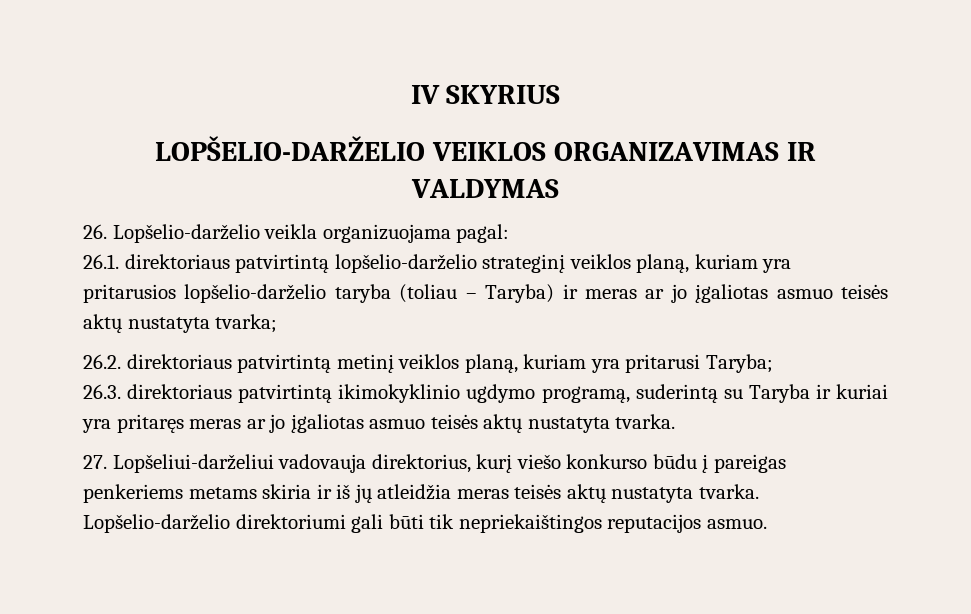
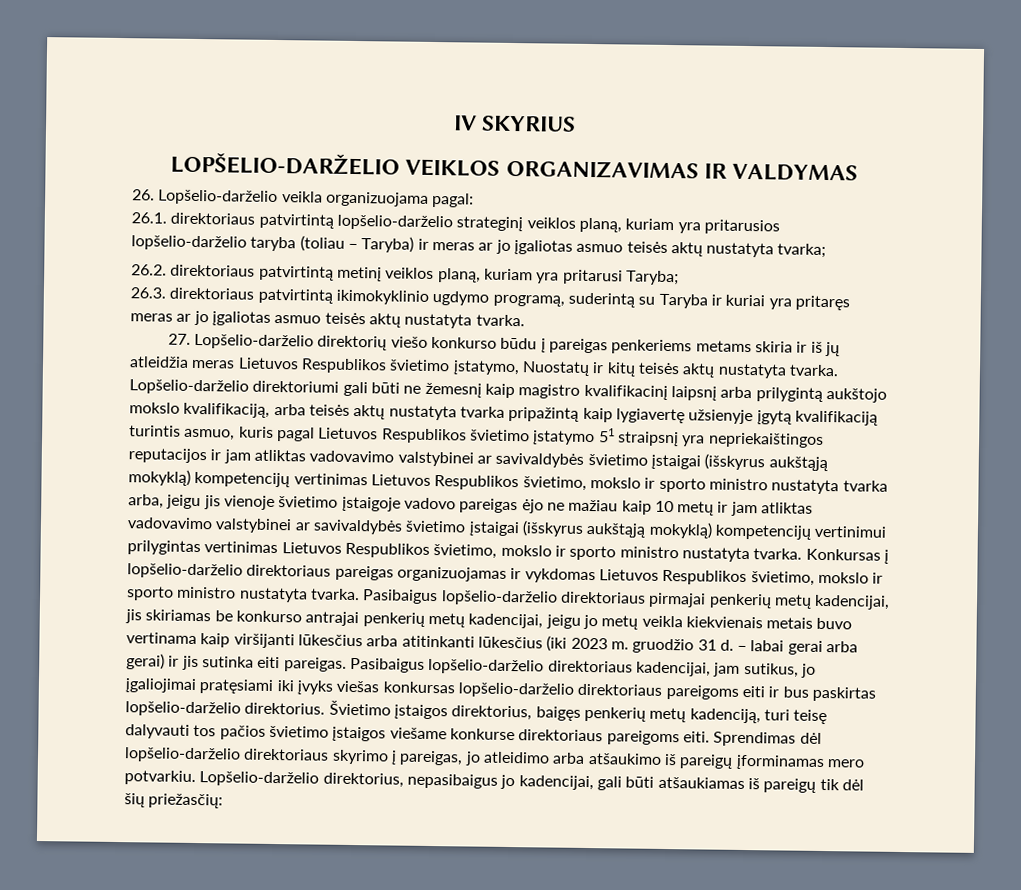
- 27. Lopšeliui-darželiui vadovauja direktorius, kurį viešo konkurso būdu į pareigas penkeriems metams skiria ir iš jų atleidžia meras teisės aktų nustatyta tvarka.
+ 27. Lopšelio-darželio direktorių viešo konkurso būdu į pareigas penkeriems metams skiria ir iš jų atleidžia meras Lietuvos Respublikos švietimo įstatymo, Nuostatų ir kitų teisės aktų nustatyta tvarka.
- Lopšelio-darželio direktoriumi gali būti tik nepriekaištingos reputacijos asmuo.
+ Lopšelio-darželio direktoriumi gali būti ne žemesnį kaip magistro kvalifikacinį laipsnį arba prilygintą aukštojo mokslo kvalifikaciją, arba teisės aktų nustatyta tvarka pripažintą kaip lygiavertę užsienyje įgytą kvalifikaciją turintis asmuo, kuris pagal Lietuvos Respublikos švietimo įstatymo 51 straipsnį yra nepriekaištingos reputacijos ir jam atliktas vadovavimo valstybinei ar savivaldybės švietimo įstaigai (išskyrus aukštąją mokyklą) kompetencijų vertinimas Lietuvos Respublikos švietimo, mokslo ir sporto ministro nustatyta tvarka arba, jeigu jis vienoje švietimo įstaigoje vadovo pareigas ėjo ne mažiau kaip 10 metų ir jam atliktas vadovavimo valstybinei ar savivaldybės švietimo įstaigai (išskyrus aukštąją mokyklą) kompetencijų vertinimui prilygintas vertinimas Lietuvos Respublikos švietimo, mokslo ir sporto ministro nustatyta tvarka. Konkursas į lopšelio-darželio direktoriaus pareigas organizuojamas ir vykdomas Lietuvos Respublikos švietimo, mokslo ir sporto ministro nustatyta tvarka. Pasibaigus lopšelio-darželio direktoriaus pirmajai penkerių metų kadencijai, jis skiriamas be konkurso antrajai penkerių metų kadencijai, jeigu jo metų veikla kiekvienais metais buvo vertinama kaip viršijanti lūkesčius arba atitinkanti lūkesčius (iki 2023 m. gruodžio 31 d. – labai gerai arba gerai) ir jis sutinka eiti pareigas. Pasibaigus lopšelio-darželio direktoriaus kadencijai, jam sutikus, jo įgaliojimai pratęsiami iki įvyks viešas konkursas lopšelio-darželio direktoriaus pareigoms eiti ir bus paskirtas lopšelio-darželio direktorius. Švietimo įstaigos direktorius, baigęs penkerių metų kadenciją, turi teisę dalyvauti tos pačios švietimo įstaigos viešame konkurse direktoriaus pareigoms eiti. Sprendimas dėl lopšelio-darželio direktoriaus skyrimo į pareigas, jo atleidimo arba atšaukimo iš pareigų įforminamas mero potvarkiu. Lopšelio-darželio direktorius, nepasibaigus jo kadencijai, gali būti atšaukiamas iš pareigų tik dėl šių priežasčių:

